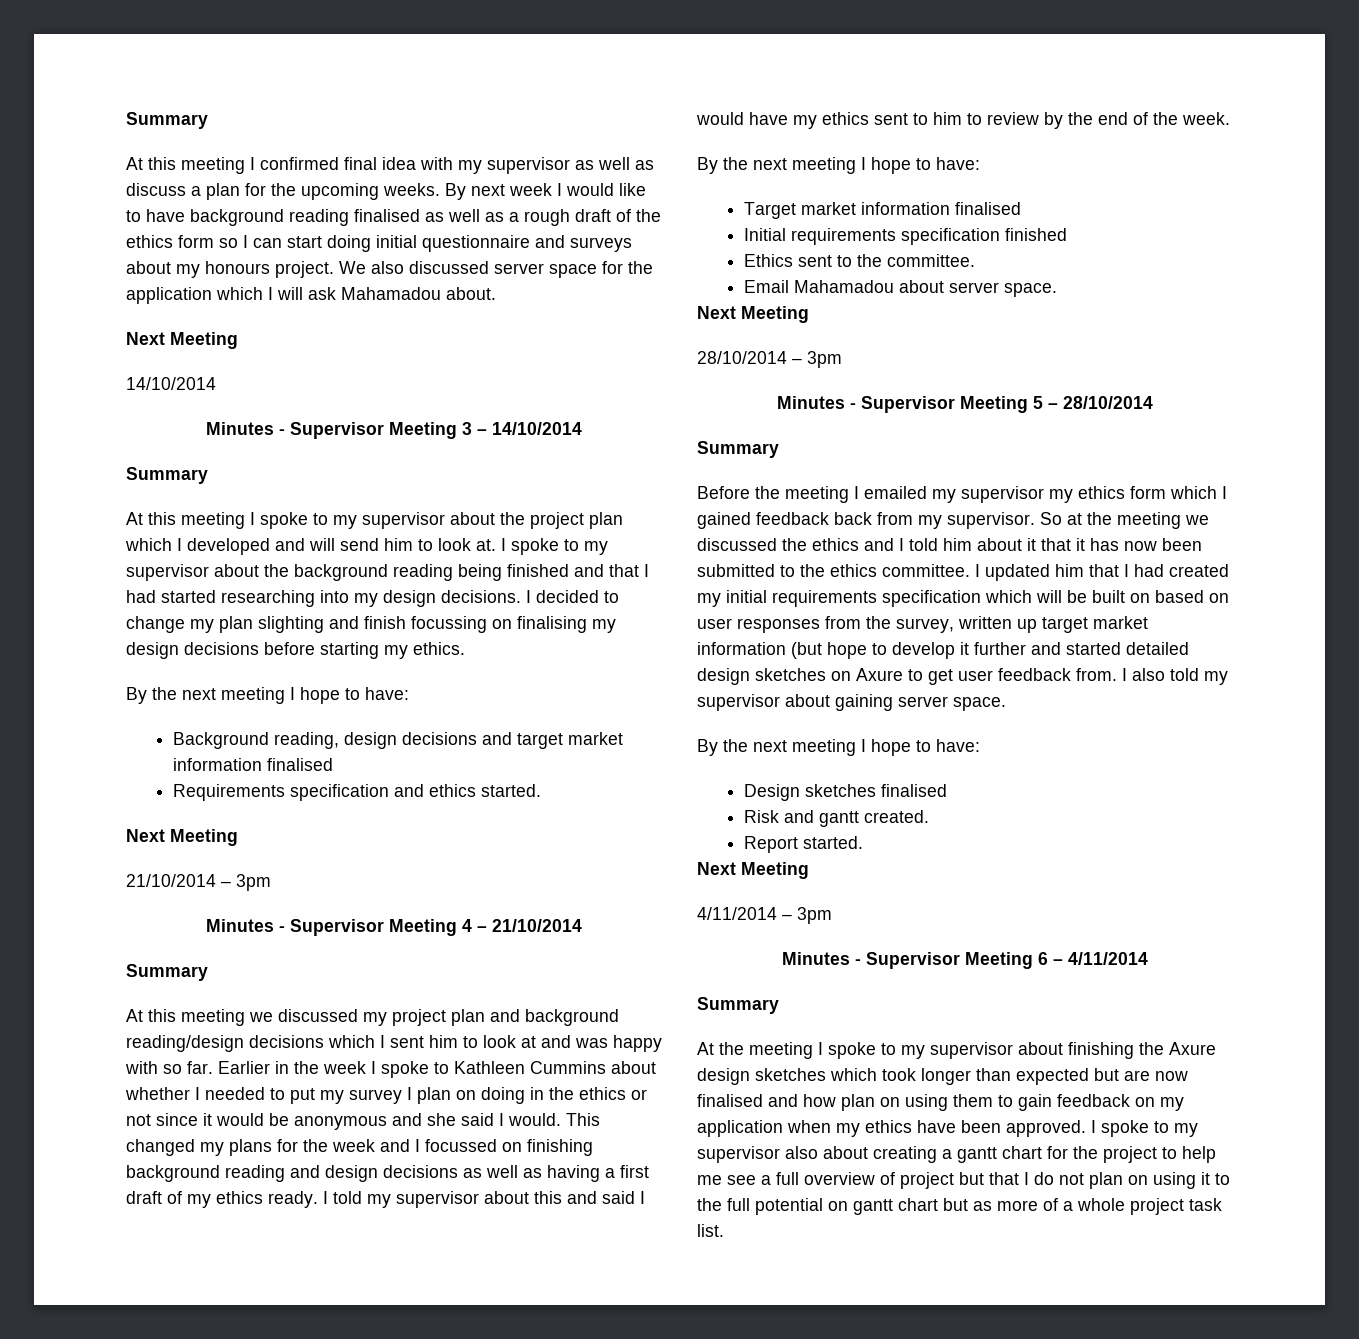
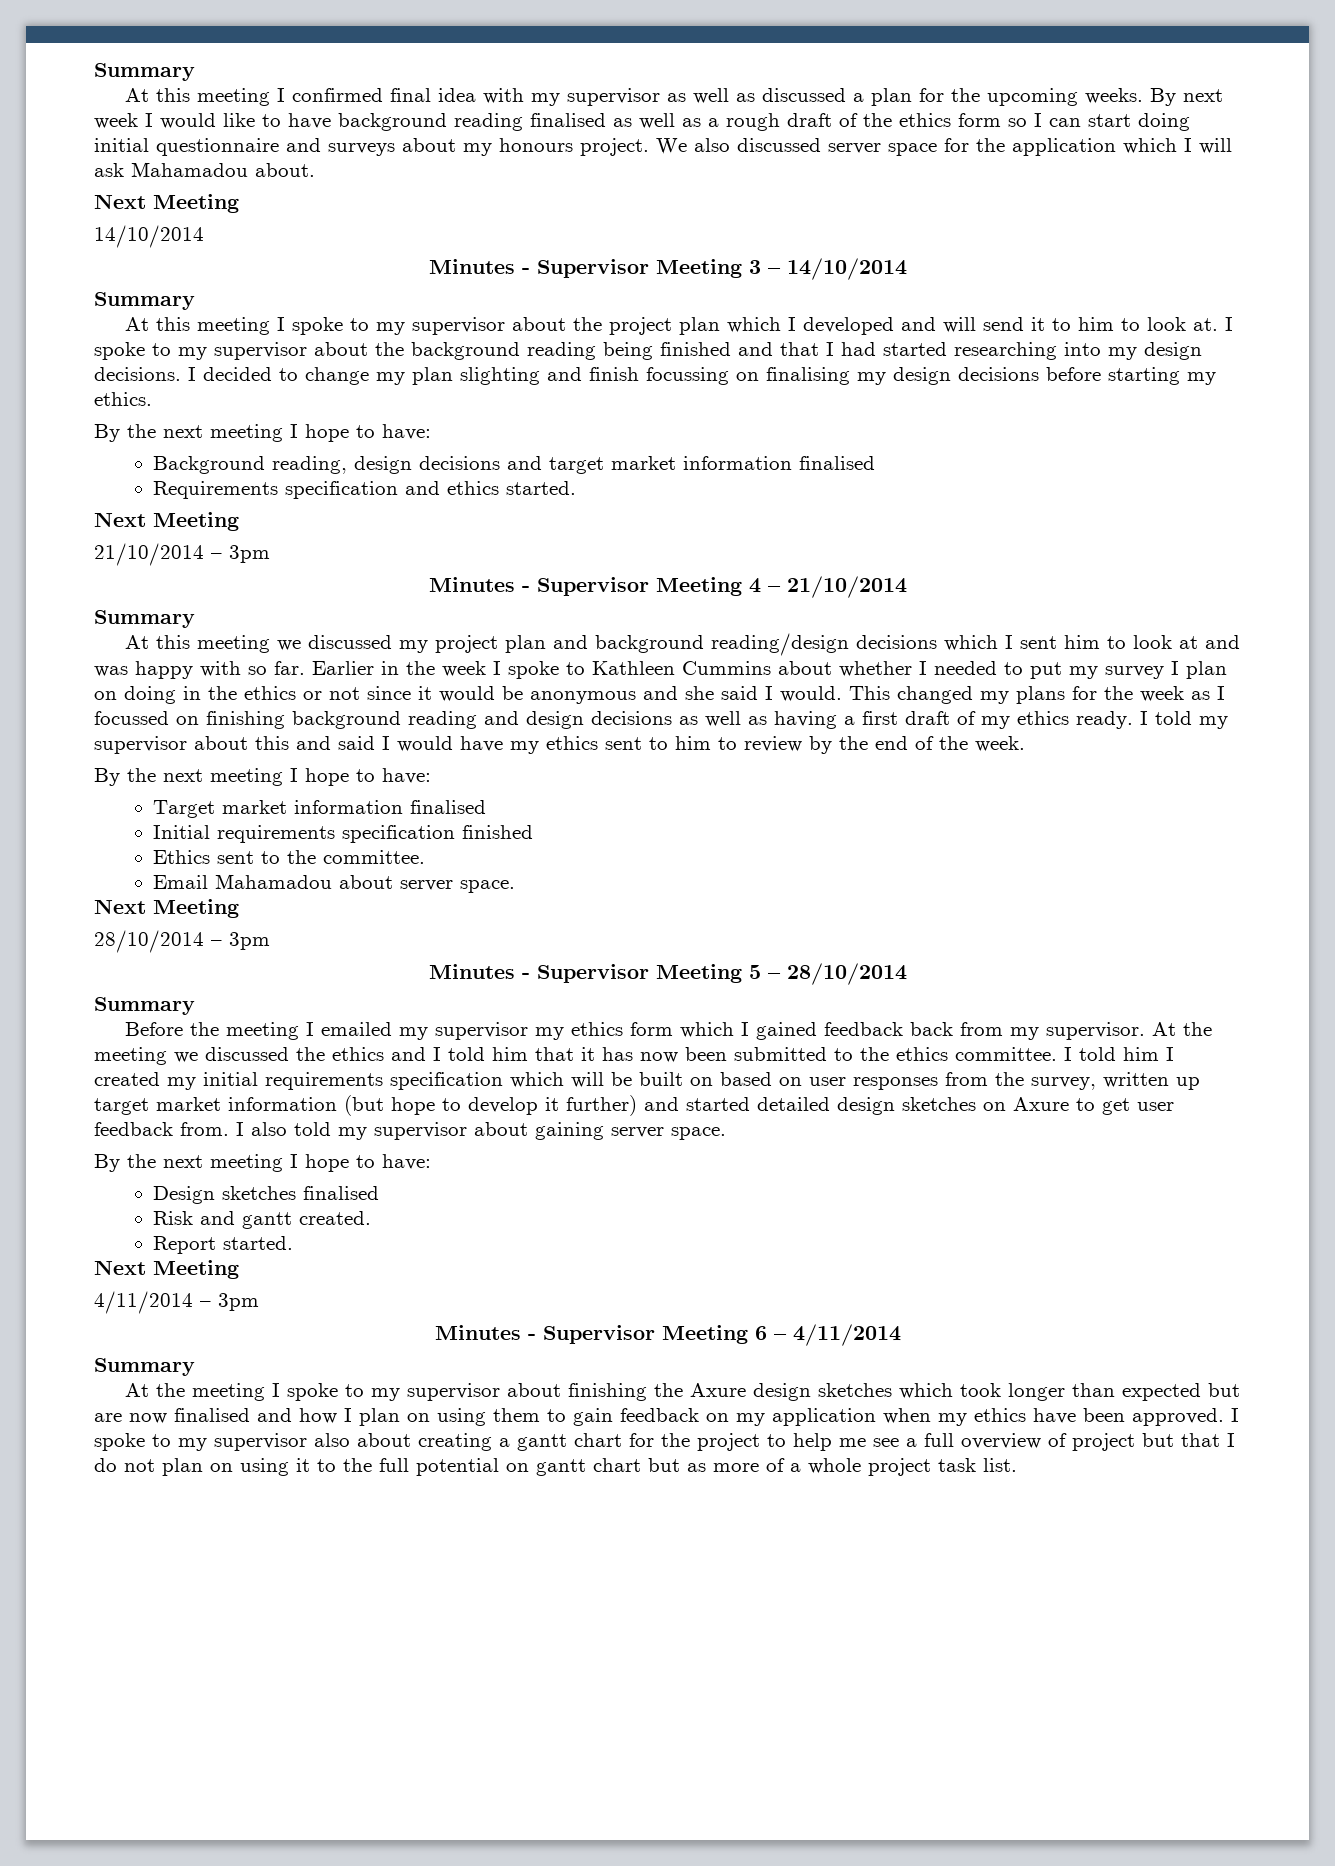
- At this meeting I confirmed final idea with my supervisor as well as discuss a plan for the upcoming weeks.
+ At this meeting I confirmed final idea with my supervisor as well as discussed a plan for the upcoming weeks.
- At this meeting I spoke to my supervisor about the project plan which I developed and will send him to look at.
+ At this meeting I spoke to my supervisor about the project plan which I developed and will send it to him to look at.
- This changed my plans for the week and I focussed on finishing background reading and design decisions as well as having a first draft of my ethics ready.
+ This changed my plans for the week as I focussed on finishing background reading and design decisions as well as having a first draft of my ethics ready.
- So at the meeting we discussed the ethics and I told him about it that it has now been submitted to the ethics committee.
+ At the meeting we discussed the ethics and I told him that it has now been submitted to the ethics committee.
- I updated him that I had created my initial requirements specification which will be built on based on user responses from the survey, written up target market information (but hope to develop it further and started detailed design sketches on Axure to get user feedback from.
+ I told him I created my initial requirements specification which will be built on based on user responses from the survey, written up target market information (but hope to develop it further) and started detailed design sketches on Axure to get user feedback from.
- At the meeting I spoke to my supervisor about finishing the Axure design sketches which took longer than expected but are now finalised and how plan on using them to gain feedback on my application when my ethics have been approved.
+ At the meeting I spoke to my supervisor about finishing the Axure design sketches which took longer than expected but are now finalised and how I plan on using them to gain feedback on my application when my ethics have been approved.

